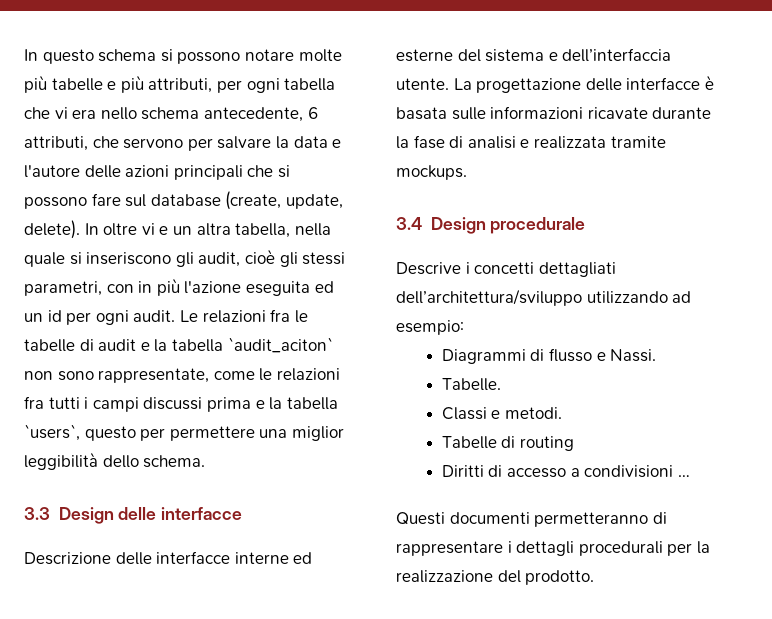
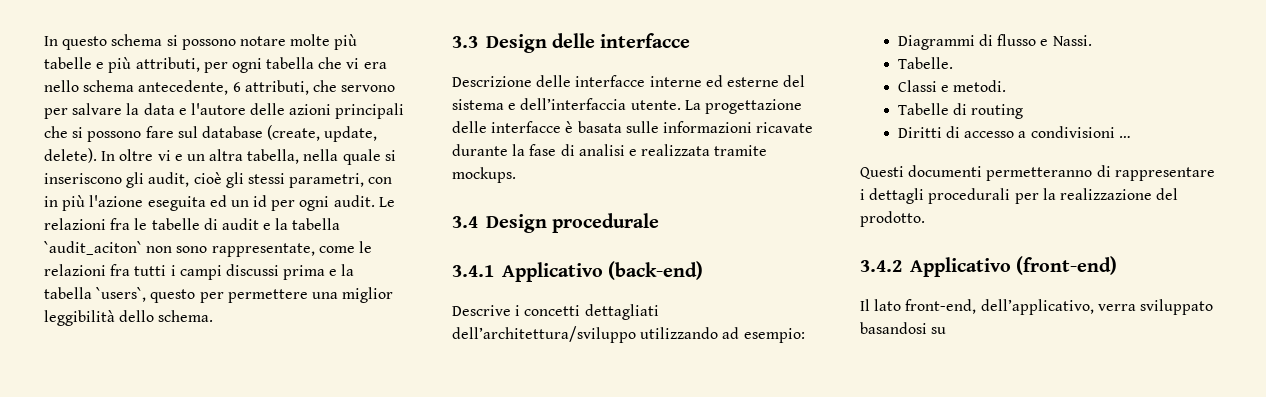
+ 3.4.1 Applicativo (back-end)
+ 3.4.2 Applicativo (front-end)
+ Il lato front-end, dell’applicativo, verra sviluppato basandosi su

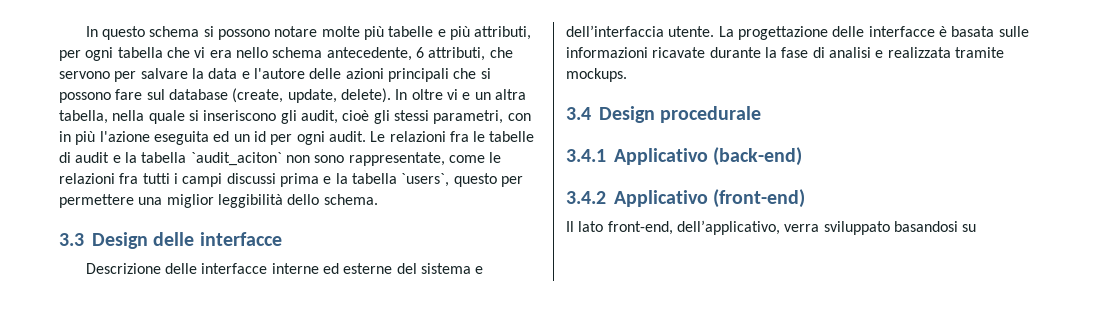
- Descrive i concetti dettagliati dell’architettura/sviluppo utilizzando ad esempio:
- Diagrammi di flusso e Nassi.
- Tabelle.
- Classi e metodi.
- Tabelle di routing
- Diritti di accesso a condivisioni …
- Questi documenti permetteranno di rappresentare i dettagli procedurali per la realizzazione del prodotto.

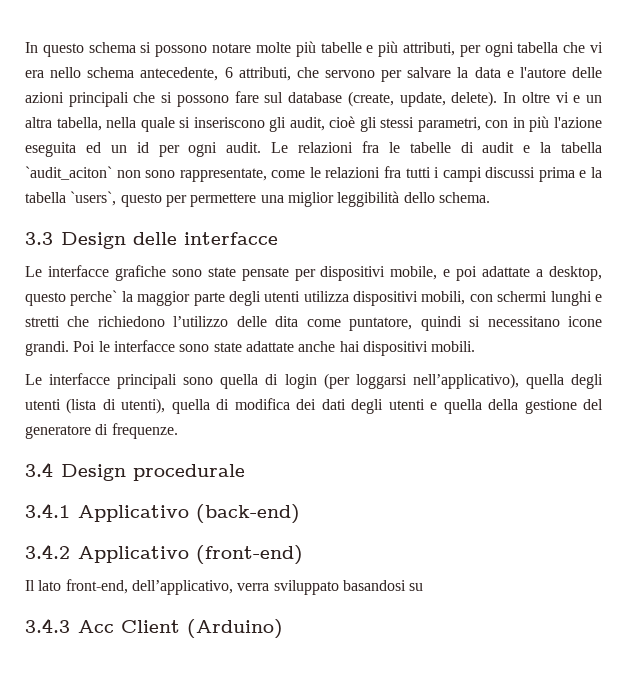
- Descrizione delle interfacce interne ed esterne del sistema e dell’interfaccia utente. La progettazione delle interfacce è basata sulle informazioni ricavate durante la fase di analisi e realizzata tramite mockups.
+ Le interfacce grafiche sono state pensate per dispositivi mobile, e poi adattate a desktop, questo perche` la maggior parte degli utenti utilizza dispositivi mobili, con schermi lunghi e stretti che richiedono l’utilizzo delle dita come puntatore, quindi si necessitano icone grandi. Poi le interfacce sono state adattate anche hai dispositivi mobili.
+ Le interfacce principali sono quella di login (per loggarsi nell’applicativo), quella degli utenti (lista di utenti), quella di modifica dei dati degli utenti e quella della gestione del generatore di frequenze.
+ 3.4.3 Acc Client (Arduino)

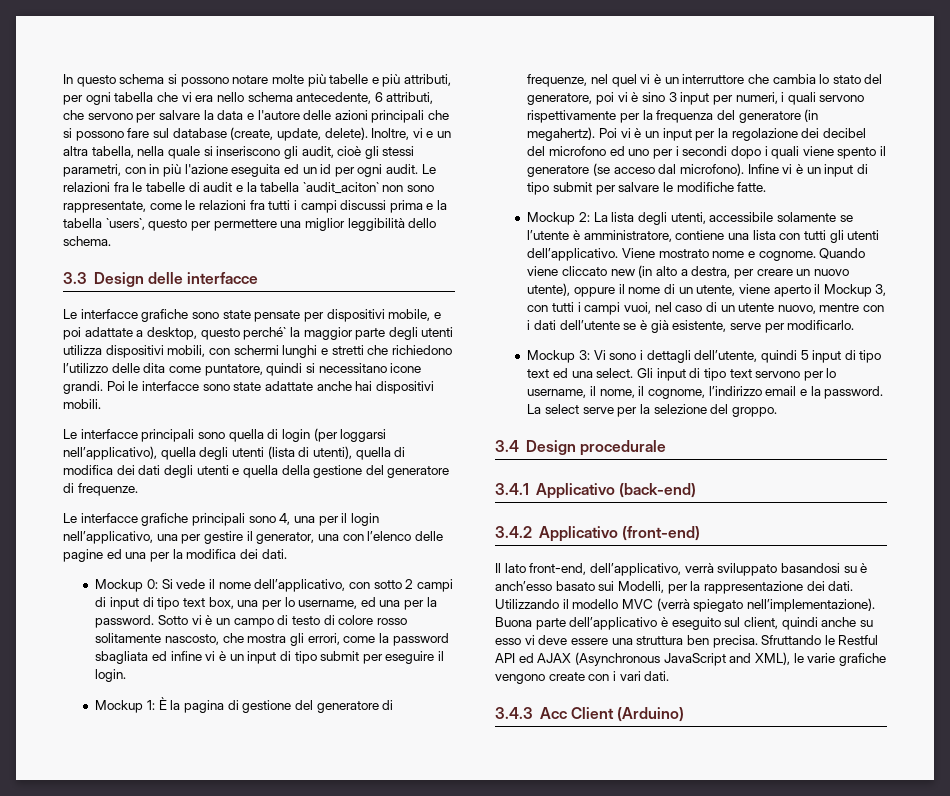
- In oltre vi e un altra tabella, nella quale si inseriscono gli audit, cioè gli stessi parametri, con in più l'azione eseguita ed un id per ogni audit.
+ Inoltre, vi e un altra tabella, nella quale si inseriscono gli audit, cioè gli stessi parametri, con in più l'azione eseguita ed un id per ogni audit.
- Le interfacce grafiche sono state pensate per dispositivi mobile, e poi adattate a desktop, questo perche` la maggior parte degli utenti utilizza dispositivi mobili, con schermi lunghi e stretti che richiedono l’utilizzo delle dita come puntatore, quindi si necessitano icone grandi.
+ Le interfacce grafiche sono state pensate per dispositivi mobile, e poi adattate a desktop, questo perché` la maggior parte degli utenti utilizza dispositivi mobili, con schermi lunghi e stretti che richiedono l’utilizzo delle dita come puntatore, quindi si necessitano icone grandi.
+ Le interfacce grafiche principali sono 4, una per il login nell’applicativo, una per gestire il generator, una con l’elenco delle pagine ed una per la modifica dei dati.
+ Mockup 0: Si vede il nome dell’applicativo, con sotto 2 campi di input di tipo text box, una per lo username, ed una per la password. Sotto vi è un campo di testo di colore rosso solitamente nascosto, che mostra gli errori, come la password sbagliata ed infine vi è un input di tipo submit per eseguire il login.
+ Mockup 1: È la pagina di gestione del generatore di frequenze, nel quel vi è un interruttore che cambia lo stato del generatore, poi vi è sino 3 input per numeri, i quali servono rispettivamente per la frequenza del generatore (in megahertz). Poi vi è un input per la regolazione dei decibel del microfono ed uno per i secondi dopo i quali viene spento il generatore (se acceso dal microfono). Infine vi è un input di tipo submit per salvare le modifiche fatte.
+ Mockup 2: La lista degli utenti, accessibile solamente se l’utente è amministratore, contiene una lista con tutti gli utenti dell’applicativo. Viene mostrato nome e cognome. Quando viene cliccato new (in alto a destra, per creare un nuovo utente), oppure il nome di un utente, viene aperto il Mockup 3, con tutti i campi vuoi, nel caso di un utente nuovo, mentre con i dati dell’utente se è già esistente, serve per modificarlo.
+ Mockup 3: Vi sono i dettagli dell’utente, quindi 5 input di tipo text ed una select. Gli input di tipo text servono per lo username, il nome, il cognome, l’indirizzo email e la password. La select serve per la selezione del groppo.
- Il lato front-end, dell’applicativo, verra sviluppato basandosi su
+ Il lato front-end, dell’applicativo, verrà sviluppato basandosi su è anch’esso basato sui Modelli, per la rappresentazione dei dati. Utilizzando il modello MVC (verrà spiegato nell’implementazione). Buona parte dell’applicativo è eseguito sul client, quindi anche su esso vi deve essere una struttura ben precisa. Sfruttando le Restful API ed AJAX (Asynchronous JavaScript and XML), le varie grafiche vengono create con i vari dati.

